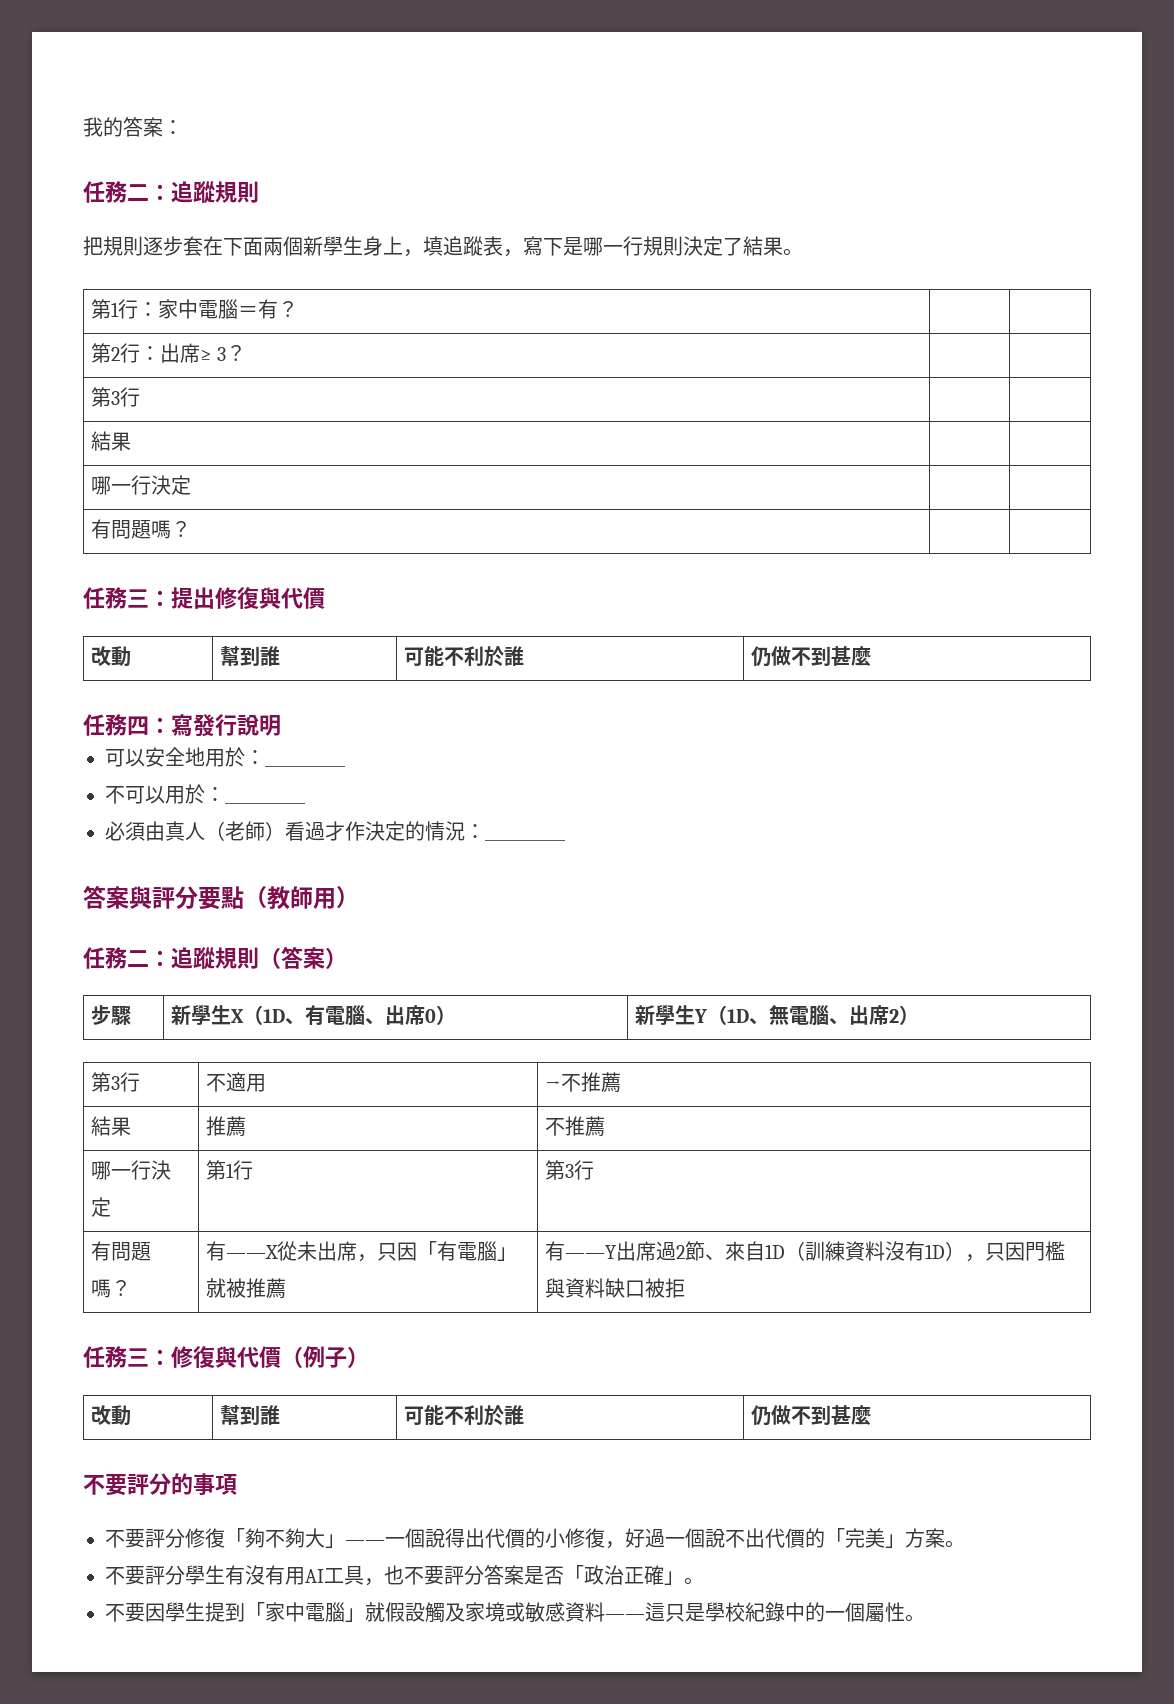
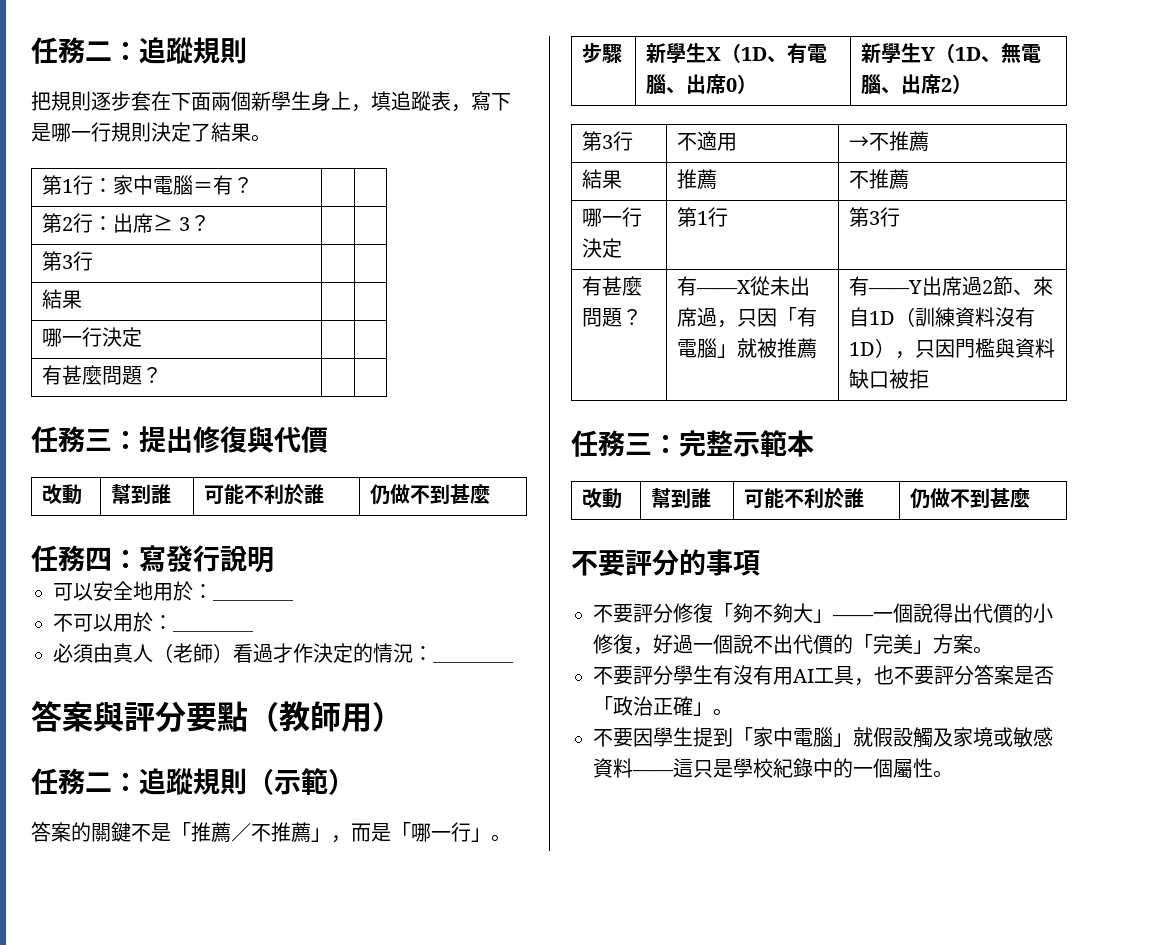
- 我的答案：
- 有問題嗎？ | |
+ 有甚麼問題？ | |
- 任務二：追蹤規則（答案）
+ 任務二：追蹤規則（示範）
+ 答案的關鍵不是「推薦／不推薦」，而是「哪一行」。
- 有問題嗎？ | 有——X從未出席，只因「有電腦」就被推薦 | 有——Y出席過2節、來自1D（訓練資料沒有1D），只因門檻與資料缺口被拒
+ 有甚麼問題？ | 有——X從未出席過，只因「有電腦」就被推薦 | 有——Y出席過2節、來自1D（訓練資料沒有1D），只因門檻與資料缺口被拒
- 任務三：修復與代價（例子）
+ 任務三：完整示範本

